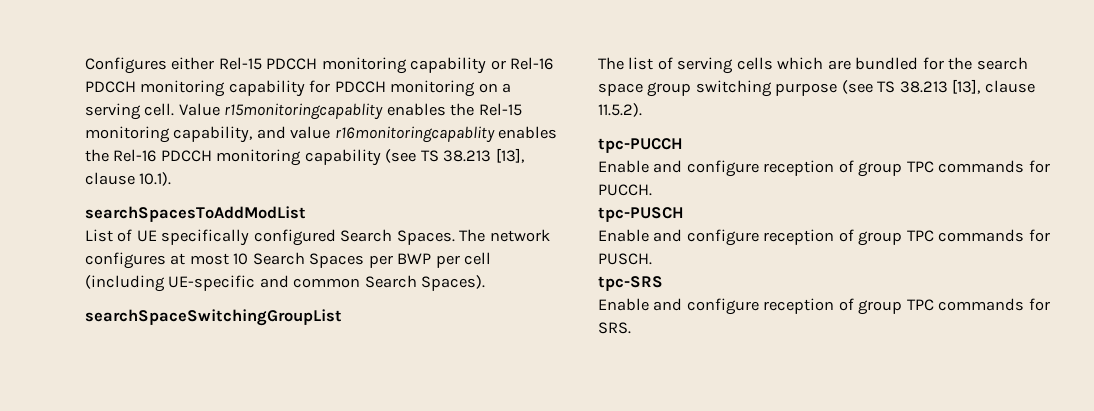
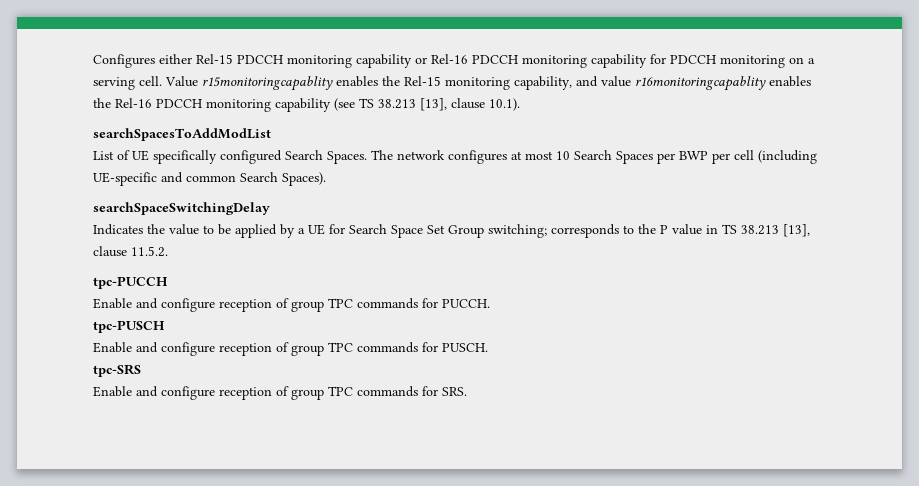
- searchSpaceSwitchingGroupList
- The list of serving cells which are bundled for the search space group switching purpose (see TS 38.213 [13], clause 11.5.2).
+ searchSpaceSwitchingDelay
+ Indicates the value to be applied by a UE for Search Space Set Group switching; corresponds to the P value in TS 38.213 [13], clause 11.5.2.

